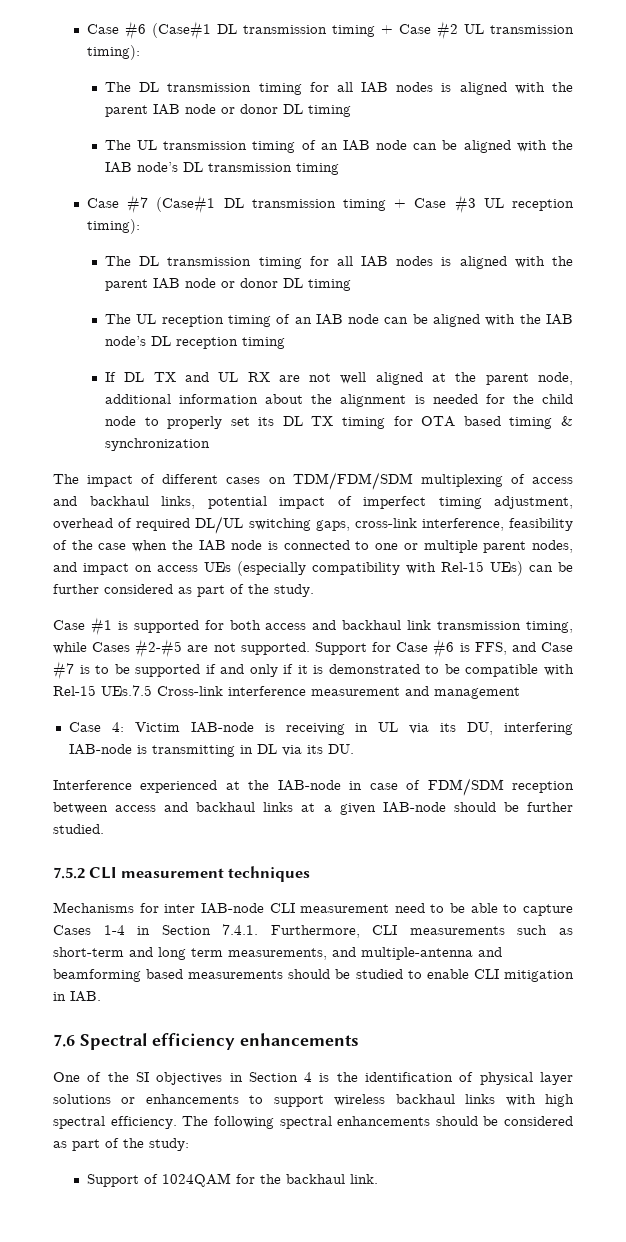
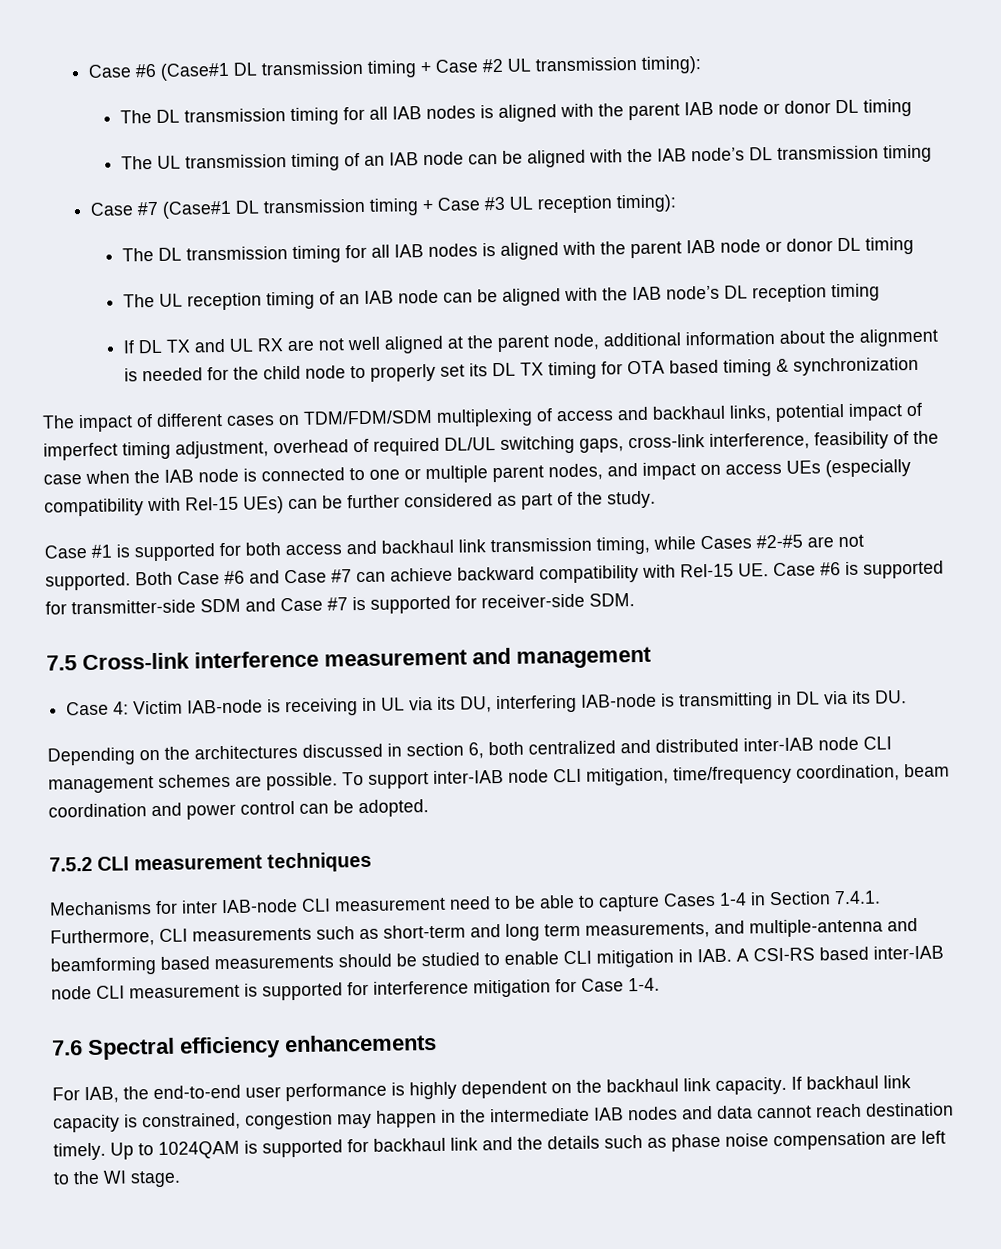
- Support for Case #6 is FFS, and Case #7 is to be supported if and only if it is demonstrated to be compatible with Rel-15 UEs.7.5 Cross-link interference measurement and management
+ Both Case #6 and Case #7 can achieve backward compatibility with Rel-15 UE. Case #6 is supported for transmitter-side SDM and Case #7 is supported for receiver-side SDM.
+ 7.5 Cross-link interference measurement and management
- Interference experienced at the IAB-node in case of FDM/SDM reception between access and backhaul links at a given IAB-node should be further studied.
+ Depending on the architectures discussed in section 6, both centralized and distributed inter-IAB node CLI management schemes are possible. To support inter-IAB node CLI mitigation, time/frequency coordination, beam coordination and power control can be adopted.
- Mechanisms for inter IAB-node CLI measurement need to be able to capture Cases 1-4 in Section 7.4.1. Furthermore, CLI measurements such as short-term and long term measurements, and multiple-antenna and beamforming based measurements should be studied to enable CLI mitigation in IAB.
+ Mechanisms for inter IAB-node CLI measurement need to be able to capture Cases 1-4 in Section 7.4.1. Furthermore, CLI measurements such as short-term and long term measurements, and multiple-antenna and beamforming based measurements should be studied to enable CLI mitigation in IAB. A CSI-RS based inter-IAB node CLI measurement is supported for interference mitigation for Case 1-4.
  7.6 Spectral efficiency enhancements
- One of the SI objectives in Section 4 is the identification of physical layer solutions or enhancements to support wireless backhaul links with high spectral efficiency. The following spectral enhancements should be considered as part of the study:
- Support of 1024QAM for the backhaul link.
+ For IAB, the end-to-end user performance is highly dependent on the backhaul link capacity. If backhaul link capacity is constrained, congestion may happen in the intermediate IAB nodes and data cannot reach destination timely. Up to 1024QAM is supported for backhaul link and the details such as phase noise compensation are left to the WI stage.

